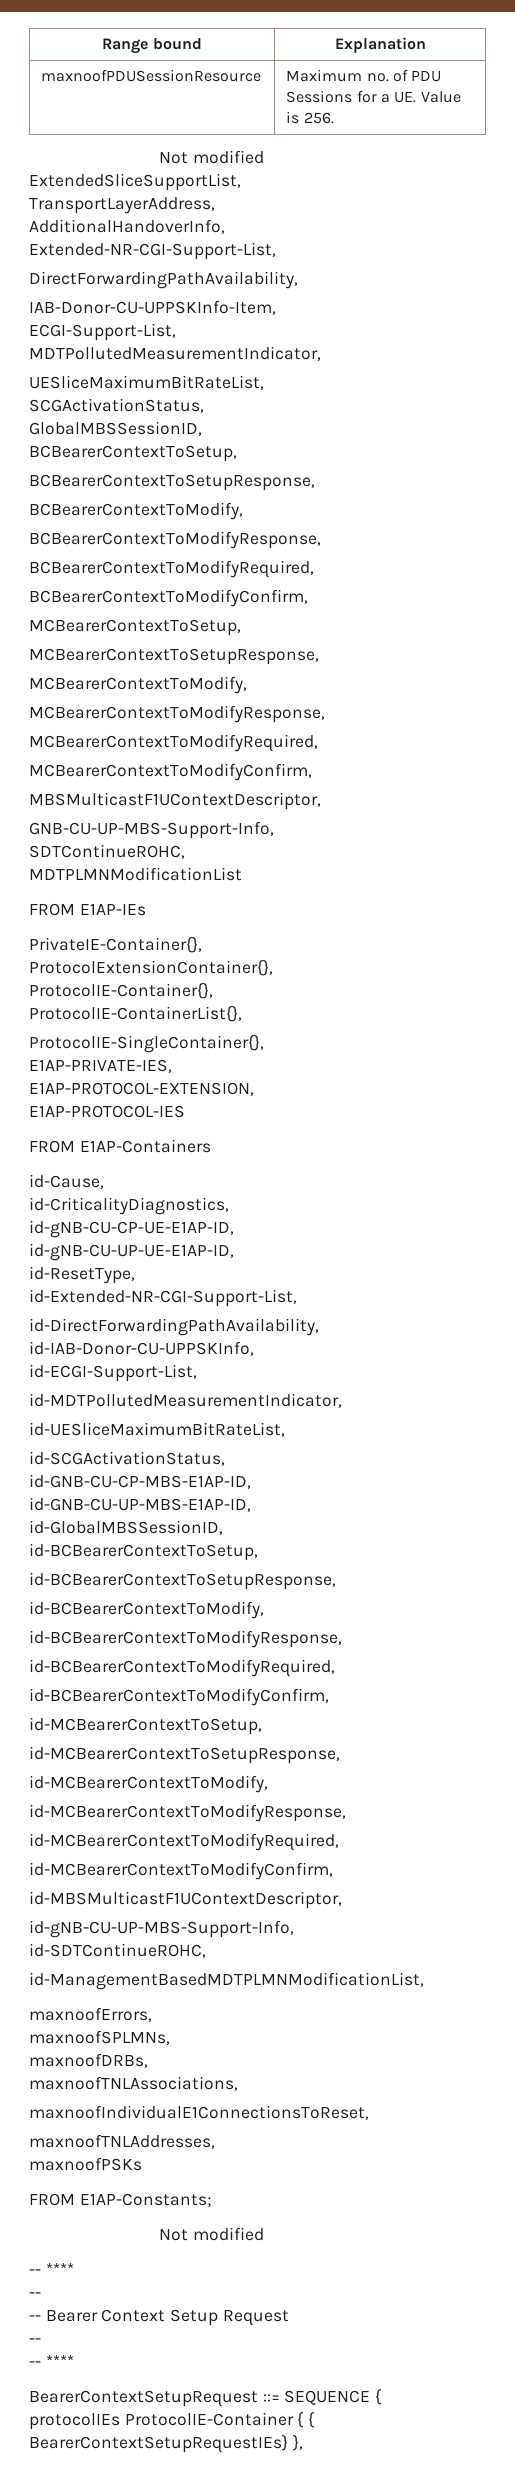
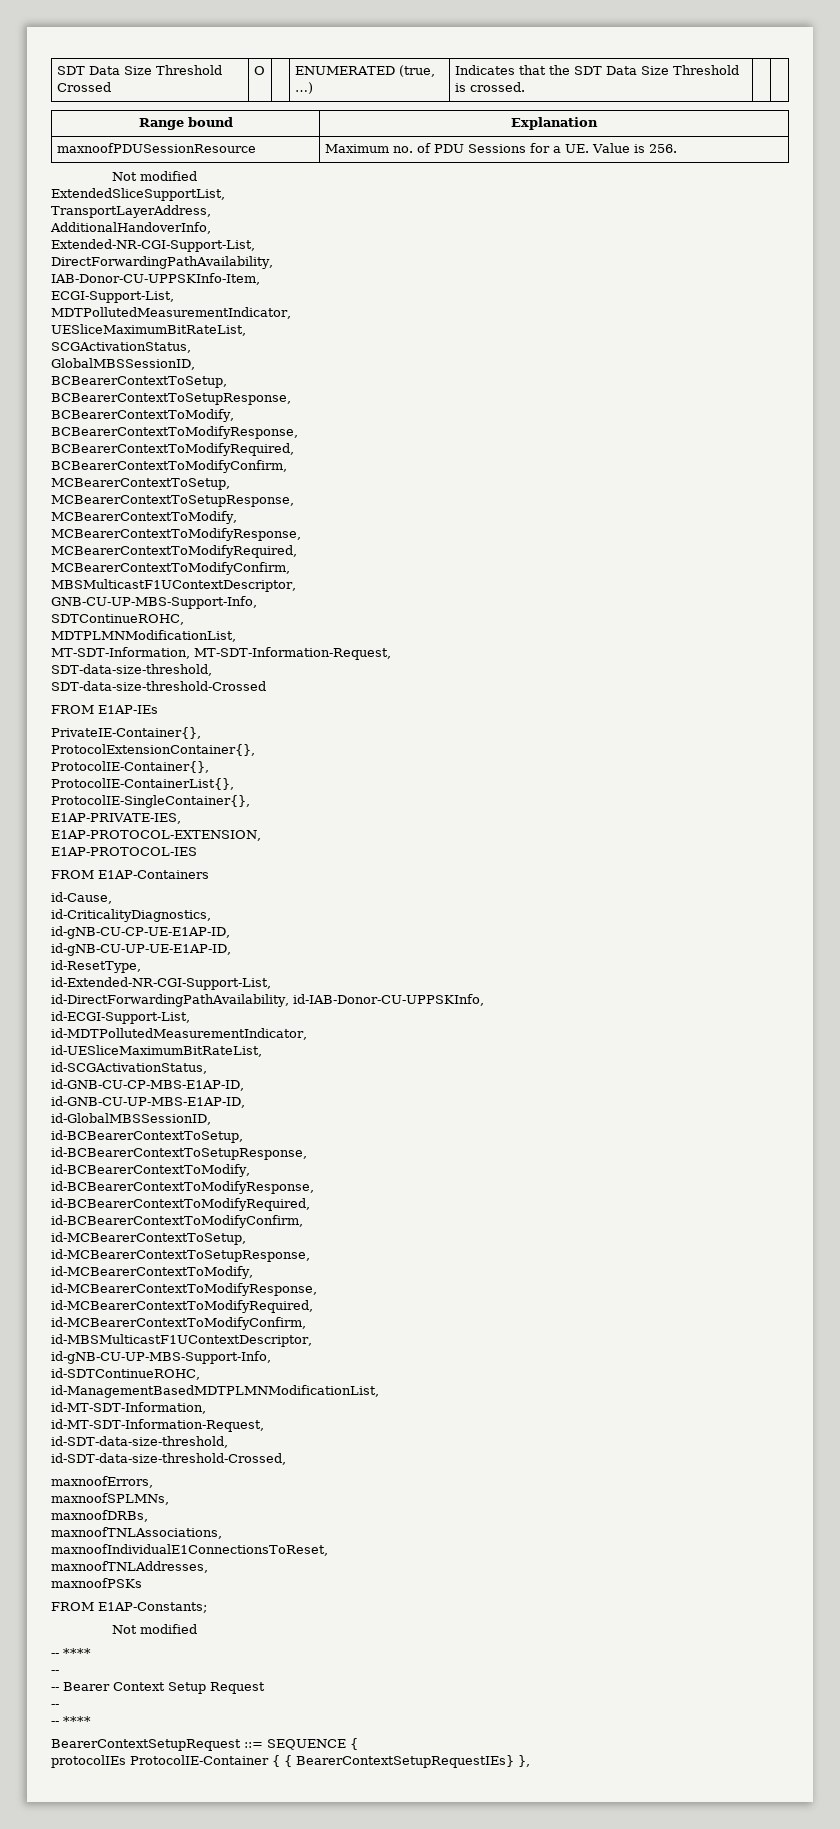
+ SDT Data Size Threshold Crossed | O | | ENUMERATED (true, …) | Indicates that the SDT Data Size Threshold is crossed. | |
- MDTPLMNModificationList
+ MDTPLMNModificationList,
+ MT-SDT-Information, MT-SDT-Information-Request,
+ SDT-data-size-threshold,
+ SDT-data-size-threshold-Crossed
+ id-MT-SDT-Information,
+ id-MT-SDT-Information-Request,
+ id-SDT-data-size-threshold,
+ id-SDT-data-size-threshold-Crossed,

